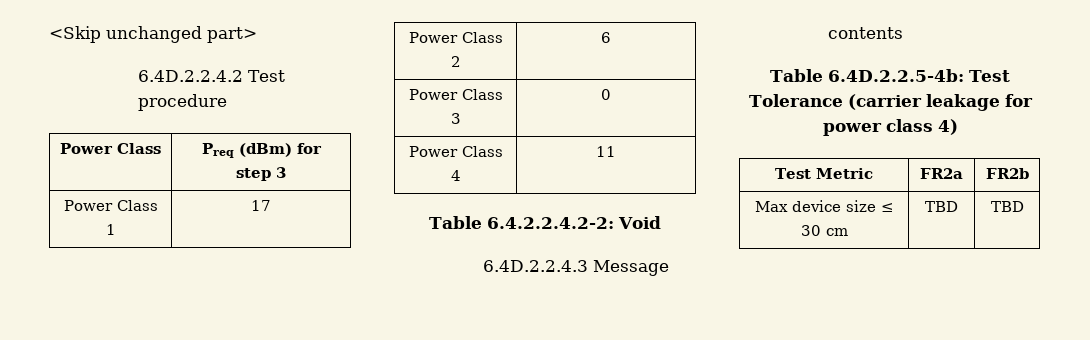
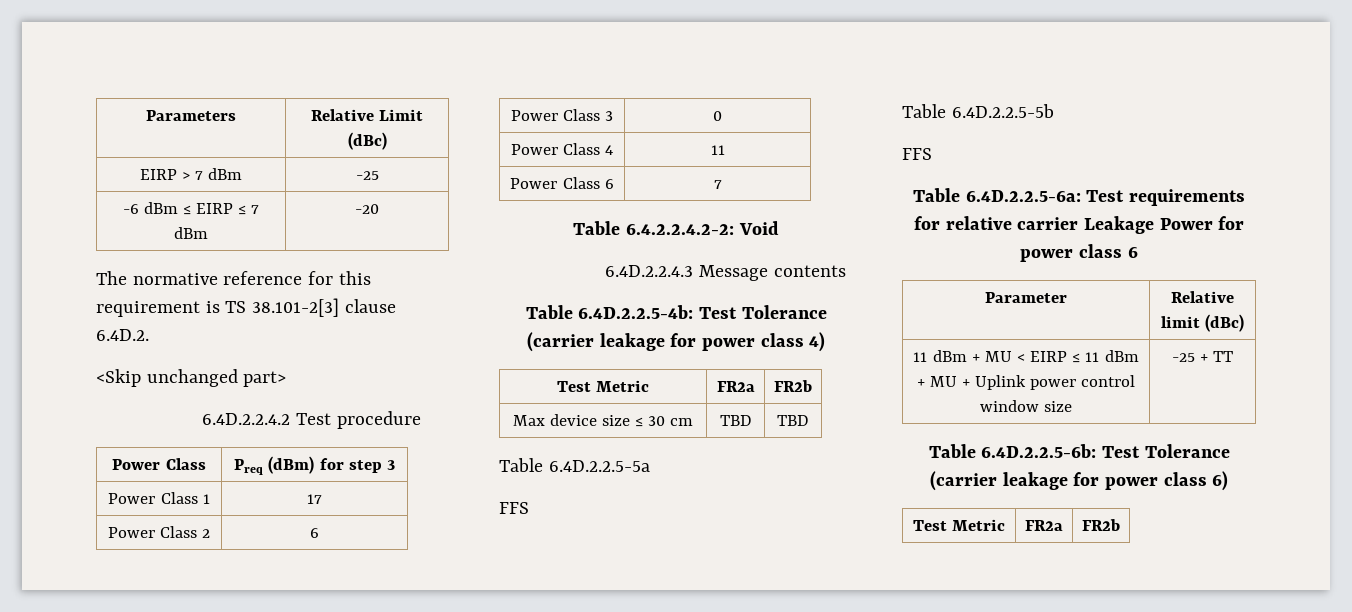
+ Parameters | Relative Limit (dBc)
+ EIRP > 7 dBm | -25
+ -6 dBm ≤ EIRP ≤ 7 dBm | -20
+ The normative reference for this requirement is TS 38.101-2[3] clause 6.4D.2.
+ Power Class 6 | 7
+ Table 6.4D.2.2.5-5a
+ FFS
+ Table 6.4D.2.2.5-5b
+ FFS
+ Table 6.4D.2.2.5-6a: Test requirements for relative carrier Leakage Power for power class 6
+ Parameter | Relative limit (dBc)
+ 11 dBm + MU < EIRP ≤ 11 dBm + MU + Uplink power control window size | -25 + TT
+ Table 6.4D.2.2.5-6b: Test Tolerance (carrier leakage for power class 6)
+ Test Metric | FR2a | FR2b

